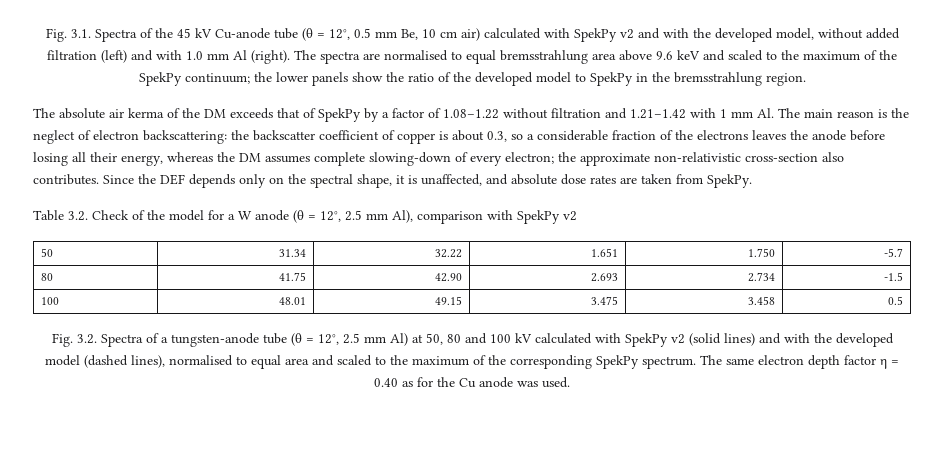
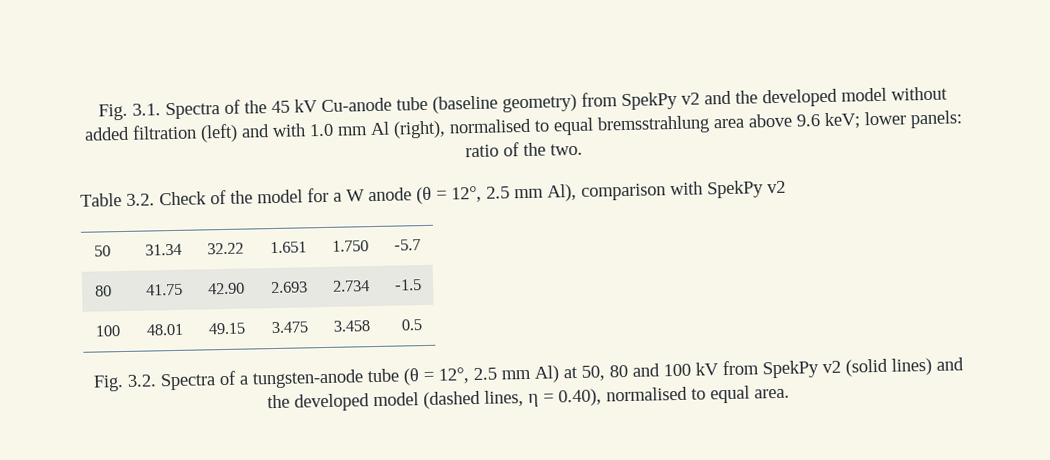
- Fig. 3.1. Spectra of the 45 kV Cu-anode tube (θ = 12°, 0.5 mm Be, 10 cm air) calculated with SpekPy v2 and with the developed model, without added filtration (left) and with 1.0 mm Al (right). The spectra are normalised to equal bremsstrahlung area above 9.6 keV and scaled to the maximum of the SpekPy continuum; the lower panels show the ratio of the developed model to SpekPy in the bremsstrahlung region.
- The absolute air kerma of the DM exceeds that of SpekPy by a factor of 1.08–1.22 without filtration and 1.21–1.42 with 1 mm Al. The main reason is the neglect of electron backscattering: the backscatter coefficient of copper is about 0.3, so a considerable fraction of the electrons leaves the anode before losing all their energy, whereas the DM assumes complete slowing-down of every electron; the approximate non-relativistic cross-section also contributes. Since the DEF depends only on the spectral shape, it is unaffected, and absolute dose rates are taken from SpekPy.
+ Fig. 3.1. Spectra of the 45 kV Cu-anode tube (baseline geometry) from SpekPy v2 and the developed model without added filtration (left) and with 1.0 mm Al (right), normalised to equal bremsstrahlung area above 9.6 keV; lower panels: ratio of the two.
- Fig. 3.2. Spectra of a tungsten-anode tube (θ = 12°, 2.5 mm Al) at 50, 80 and 100 kV calculated with SpekPy v2 (solid lines) and with the developed model (dashed lines), normalised to equal area and scaled to the maximum of the corresponding SpekPy spectrum. The same electron depth factor η = 0.40 as for the Cu anode was used.
+ Fig. 3.2. Spectra of a tungsten-anode tube (θ = 12°, 2.5 mm Al) at 50, 80 and 100 kV from SpekPy v2 (solid lines) and the developed model (dashed lines, η = 0.40), normalised to equal area.

